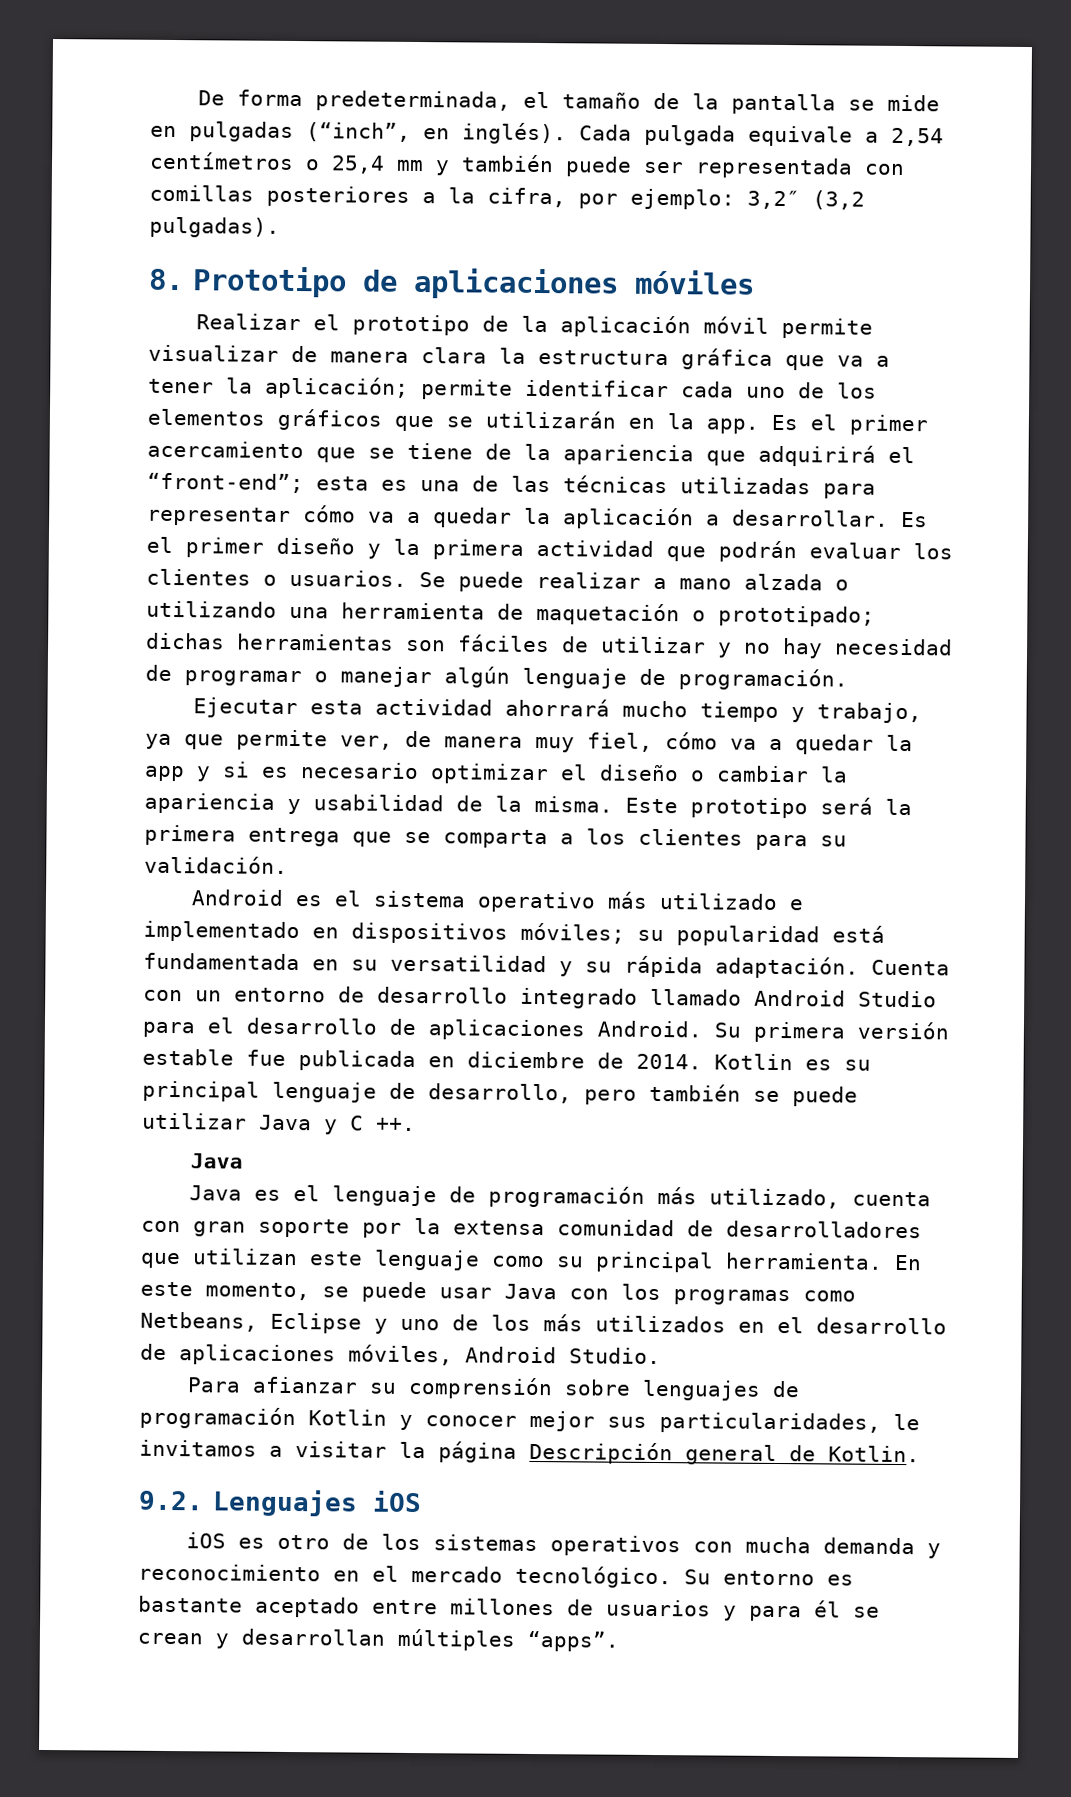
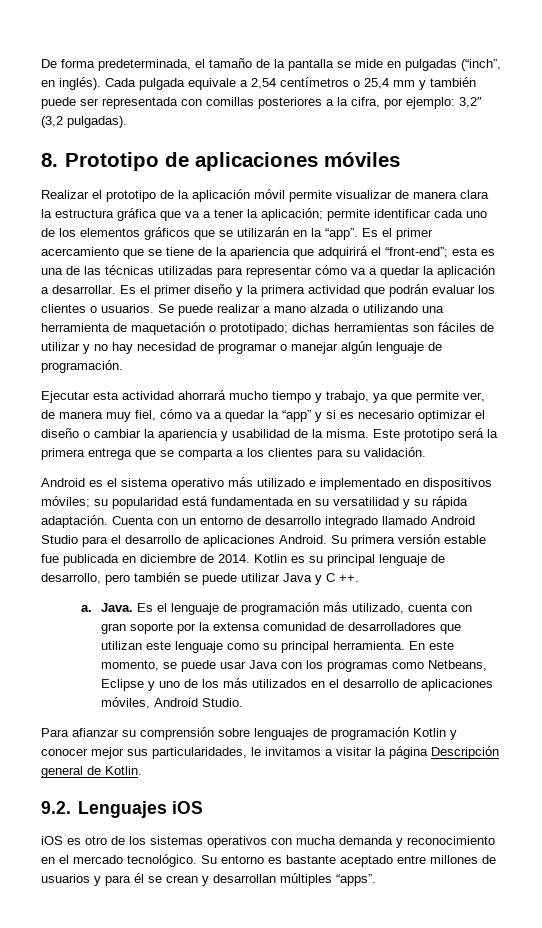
- Realizar el prototipo de la aplicación móvil permite visualizar de manera clara la estructura gráfica que va a tener la aplicación; permite identificar cada uno de los elementos gráficos que se utilizarán en la app.
+ Realizar el prototipo de la aplicación móvil permite visualizar de manera clara la estructura gráfica que va a tener la aplicación; permite identificar cada uno de los elementos gráficos que se utilizarán en la “app”.
- Ejecutar esta actividad ahorrará mucho tiempo y trabajo, ya que permite ver, de manera muy fiel, cómo va a quedar la app y si es necesario optimizar el diseño o cambiar la apariencia y usabilidad de la misma.
+ Ejecutar esta actividad ahorrará mucho tiempo y trabajo, ya que permite ver, de manera muy fiel, cómo va a quedar la “app” y si es necesario optimizar el diseño o cambiar la apariencia y usabilidad de la misma.
  Kotlin es su principal lenguaje de desarrollo, pero también se puede utilizar Java y C ++.
- Java
- Java es el lenguaje de programación más utilizado, cuenta con gran soporte por la extensa comunidad de desarrolladores que utilizan este lenguaje como su principal herramienta.
+ a. Java. Es el lenguaje de programación más utilizado, cuenta con gran soporte por la extensa comunidad de desarrolladores que utilizan este lenguaje como su principal herramienta.

